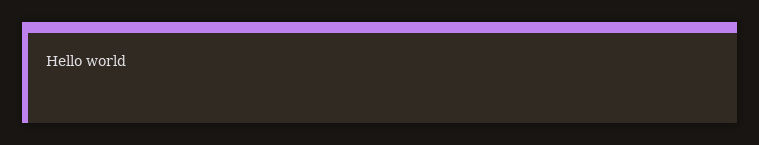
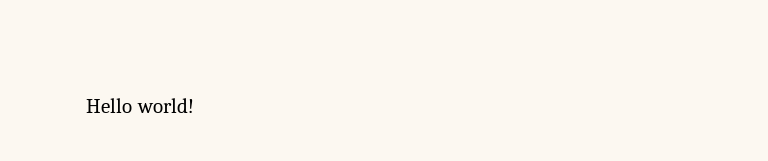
- Hello world
+ Hello world!

